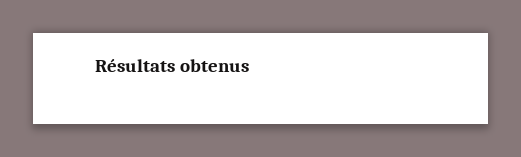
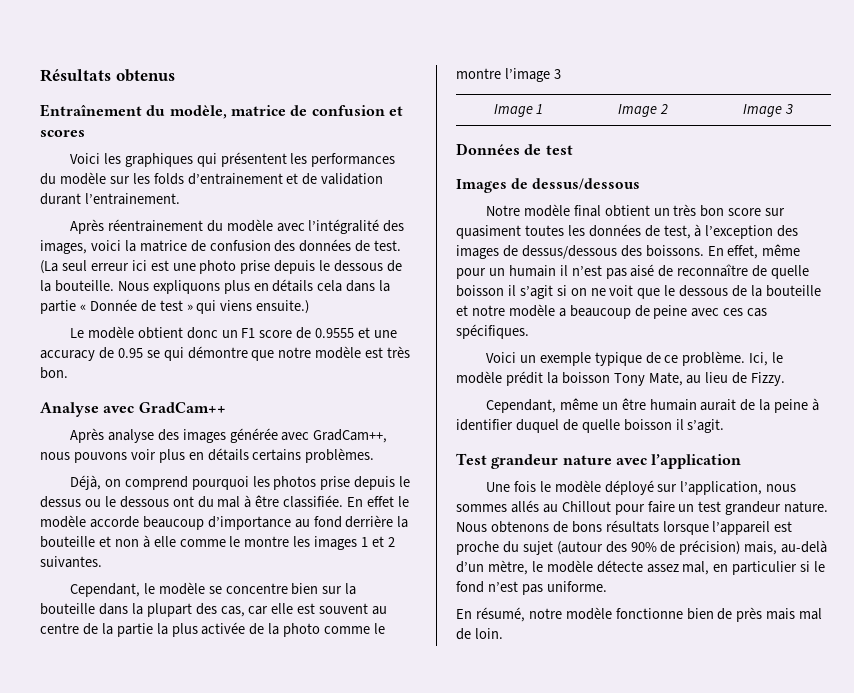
+ Entraînement du modèle, matrice de confusion et scores
+ Voici les graphiques qui présentent les performances du modèle sur les folds d’entrainement et de validation durant l’entrainement.
+ Après réentrainement du modèle avec l’intégralité des images, voici la matrice de confusion des données de test. (La seul erreur ici est une photo prise depuis le dessous de la bouteille. Nous expliquons plus en détails cela dans la partie « Donnée de test » qui viens ensuite.)
+ Le modèle obtient donc un F1 score de 0.9555 et une accuracy de 0.95 se qui démontre que notre modèle est très bon.
+ Analyse avec GradCam++
+ Après analyse des images générée avec GradCam++, nous pouvons voir plus en détails certains problèmes.
+ Déjà, on comprend pourquoi les photos prise depuis le dessus ou le dessous ont du mal à être classifiée. En effet le modèle accorde beaucoup d’importance au fond derrière la bouteille et non à elle comme le montre les images 1 et 2 suivantes.
+ Cependant, le modèle se concentre bien sur la bouteille dans la plupart des cas, car elle est souvent au centre de la partie la plus activée de la photo comme le montre l’image 3
+ Image 1 | Image 2 | Image 3
+ Données de test
+ Images de dessus/dessous
+ Notre modèle final obtient un très bon score sur quasiment toutes les données de test, à l’exception des images de dessus/dessous des boissons. En effet, même pour un humain il n’est pas aisé de reconnaître de quelle boisson il s’agit si on ne voit que le dessous de la bouteille et notre modèle a beaucoup de peine avec ces cas spécifiques.
+ Voici un exemple typique de ce problème. Ici, le modèle prédit la boisson Tony Mate, au lieu de Fizzy.
+ Cependant, même un être humain aurait de la peine à identifier duquel de quelle boisson il s’agit.
+ Test grandeur nature avec l’application
+ Une fois le modèle déployé sur l’application, nous sommes allés au Chillout pour faire un test grandeur nature. Nous obtenons de bons résultats lorsque l’appareil est proche du sujet (autour des 90% de précision) mais, au-delà d’un mètre, le modèle détecte assez mal, en particulier si le fond n’est pas uniforme.
+ En résumé, notre modèle fonctionne bien de près mais mal de loin.

